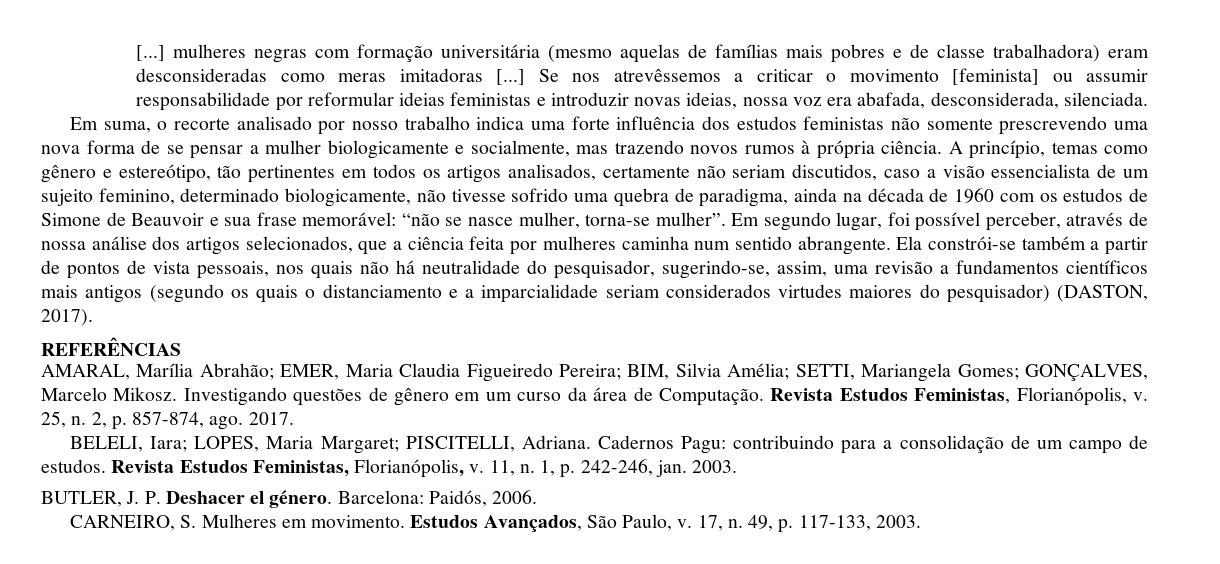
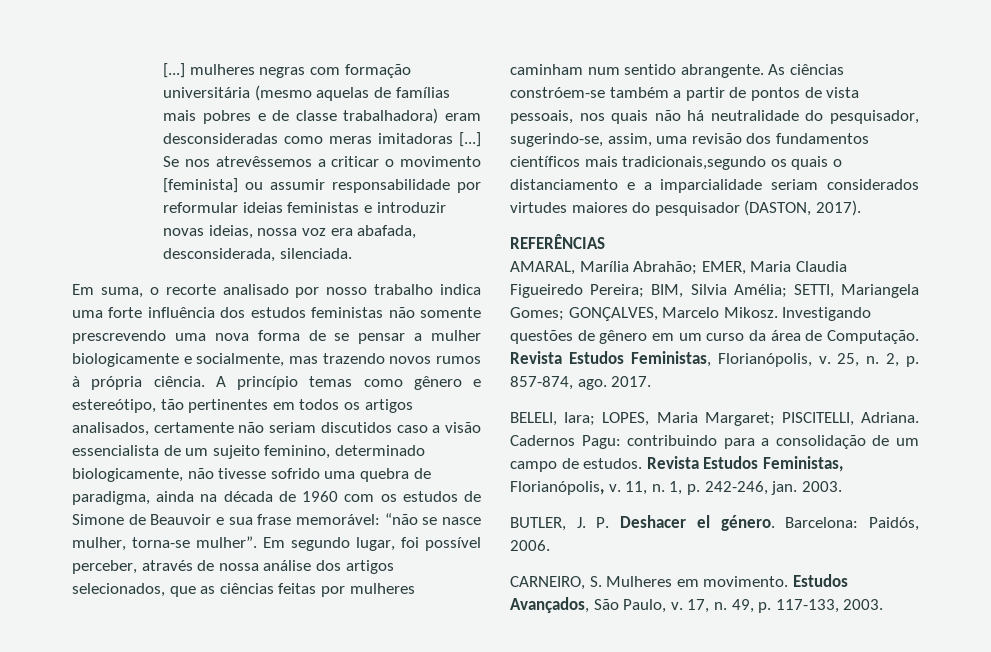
- A princípio, temas como gênero e estereótipo, tão pertinentes em todos os artigos analisados, certamente não seriam discutidos, caso a visão essencialista de um sujeito feminino, determinado biologicamente, não tivesse sofrido uma quebra de paradigma, ainda na década de 1960 com os estudos de Simone de Beauvoir e sua frase memorável: “não se nasce mulher, torna-se mulher”.
+ A princípio temas como gênero e estereótipo, tão pertinentes em todos os artigos analisados, certamente não seriam discutidos caso a visão essencialista de um sujeito feminino, determinado biologicamente, não tivesse sofrido uma quebra de paradigma, ainda na década de 1960 com os estudos de Simone de Beauvoir e sua frase memorável: “não se nasce mulher, torna-se mulher”.
- Em segundo lugar, foi possível perceber, através de nossa análise dos artigos selecionados, que a ciência feita por mulheres caminha num sentido abrangente.
+ Em segundo lugar, foi possível perceber, através de nossa análise dos artigos selecionados, que as ciências feitas por mulheres caminham num sentido abrangente.
- Ela constrói-se também a partir de pontos de vista pessoais, nos quais não há neutralidade do pesquisador, sugerindo-se, assim, uma revisão a fundamentos científicos mais antigos (segundo os quais o distanciamento e a imparcialidade seriam considerados virtudes maiores do pesquisador) (DASTON, 2017).
+ As ciências constróem-se também a partir de pontos de vista pessoais, nos quais não há neutralidade do pesquisador, sugerindo-se, assim, uma revisão dos fundamentos científicos mais tradicionais,segundo os quais o distanciamento e a imparcialidade seriam considerados virtudes maiores do pesquisador (DASTON, 2017).

